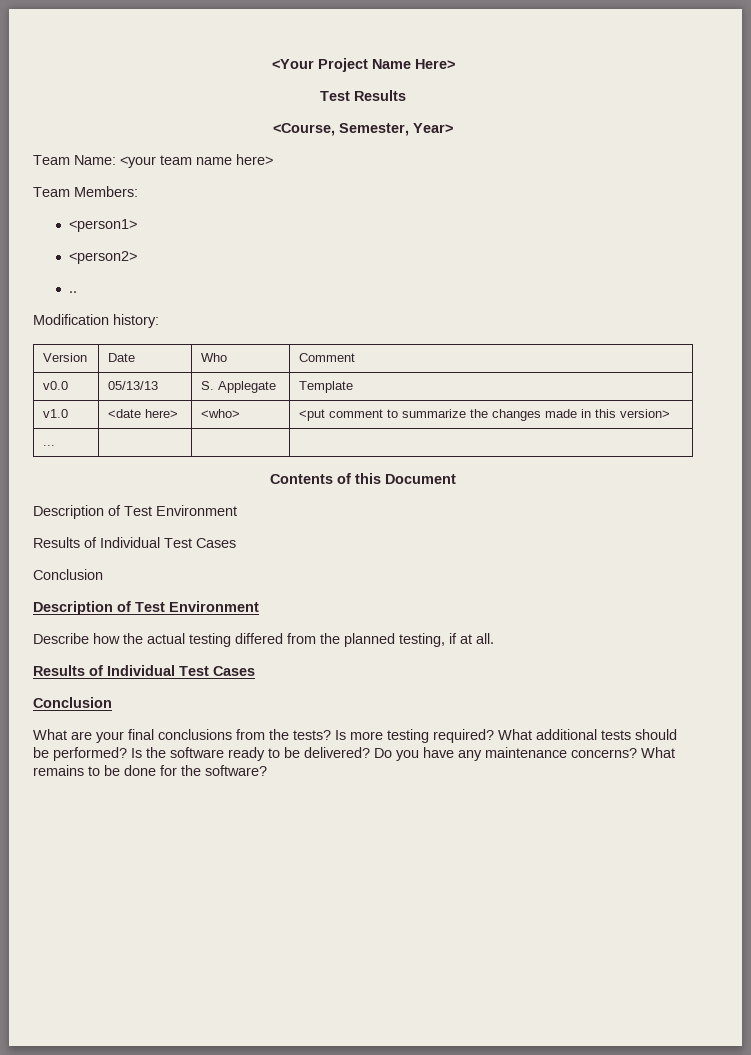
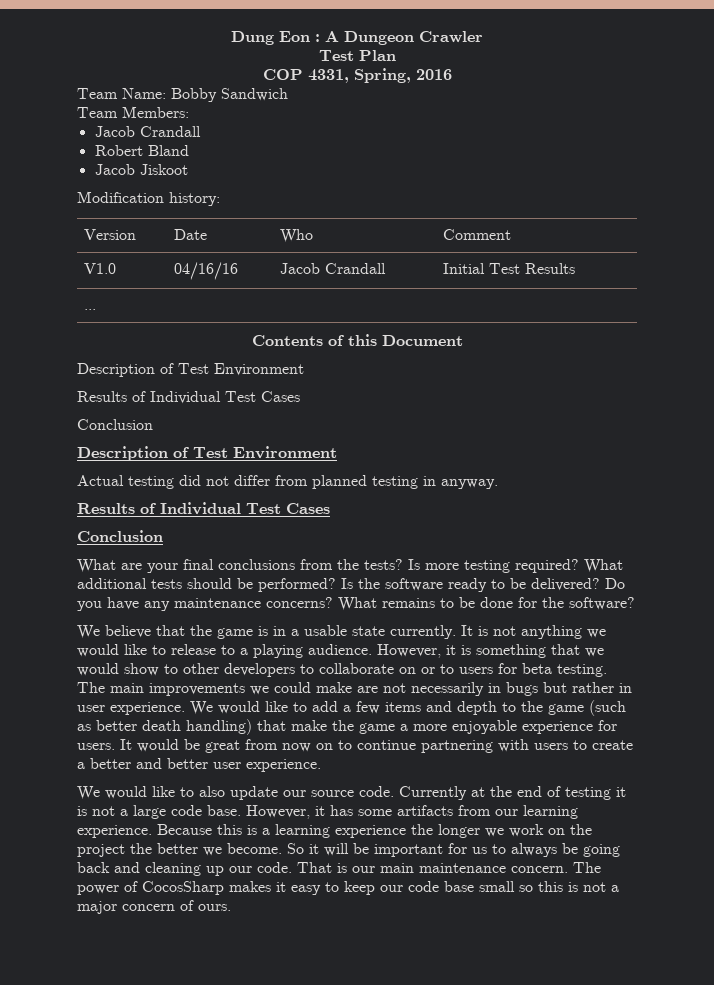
- <Your Project Name Here>
- Test Results
- <Course, Semester, Year>
- Team Name: <your team name here>
+ Dung Eon : A Dungeon Crawler
+ Test Plan
+ COP 4331, Spring, 2016
+ Team Name: Bobby Sandwich
  Team Members:
- <person1>
- <person2>
- ..
+ Jacob Crandall
+ Robert Bland
+ Jacob Jiskoot
- v0.0 | 05/13/13 | S. Applegate | Template
- v1.0 | <date here> | <who> | <put comment to summarize the changes made in this version>
+ V1.0 | 04/16/16 | Jacob Crandall | Initial Test Results
- Describe how the actual testing differed from the planned testing, if at all.
+ Actual testing did not differ from planned testing in anyway.
+ We believe that the game is in a usable state currently. It is not anything we would like to release to a playing audience. However, it is something that we would show to other developers to collaborate on or to users for beta testing. The main improvements we could make are not necessarily in bugs but rather in user experience. We would like to add a few items and depth to the game (such as better death handling) that make the game a more enjoyable experience for users. It would be great from now on to continue partnering with users to create a better and better user experience.
+ We would like to also update our source code. Currently at the end of testing it is not a large code base. However, it has some artifacts from our learning experience. Because this is a learning experience the longer we work on the project the better we become. So it will be important for us to always be going back and cleaning up our code. That is our main maintenance concern. The power of CocosSharp makes it easy to keep our code base small so this is not a major concern of ours.

